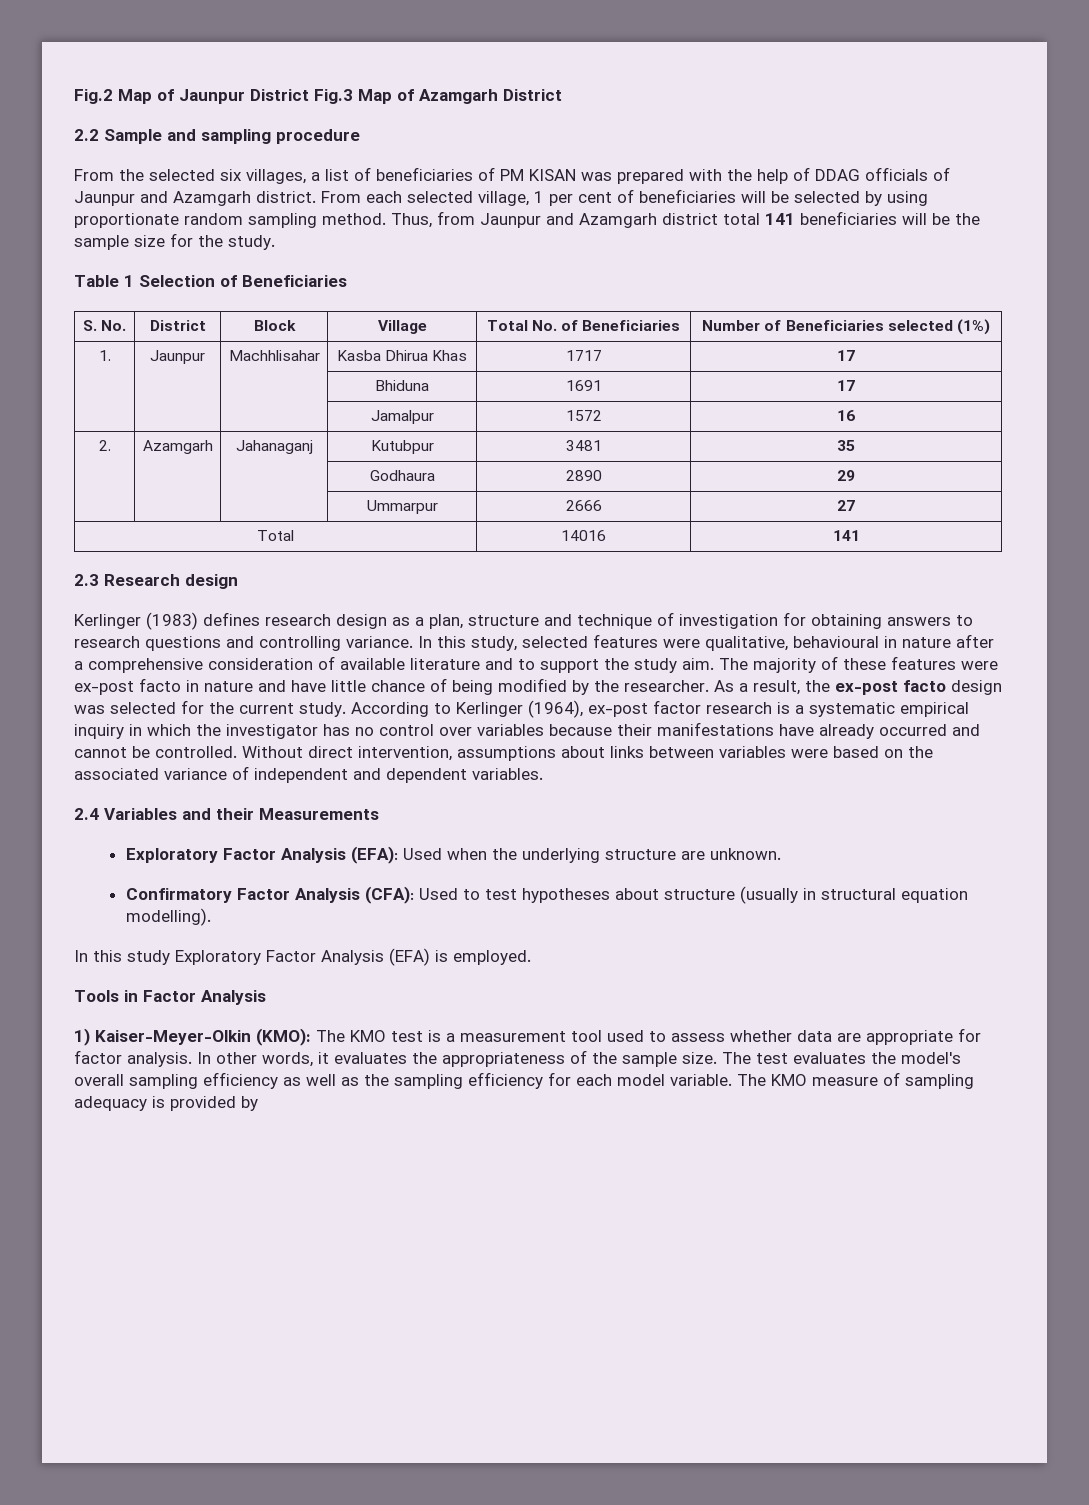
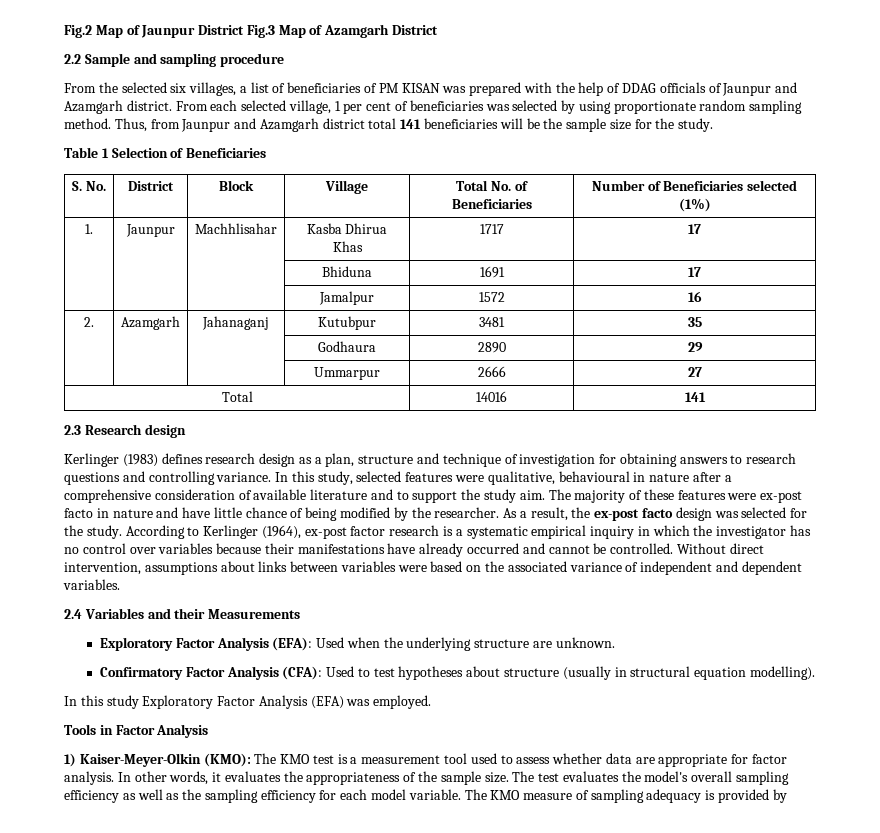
- From each selected village, 1 per cent of beneficiaries will be selected by using proportionate random sampling method.
+ From each selected village, 1 per cent of beneficiaries was selected by using proportionate random sampling method.
- As a result, the ex-post facto design was selected for the current study.
+ As a result, the ex-post facto design was selected for the study.
- In this study Exploratory Factor Analysis (EFA) is employed.
+ In this study Exploratory Factor Analysis (EFA) was employed.

